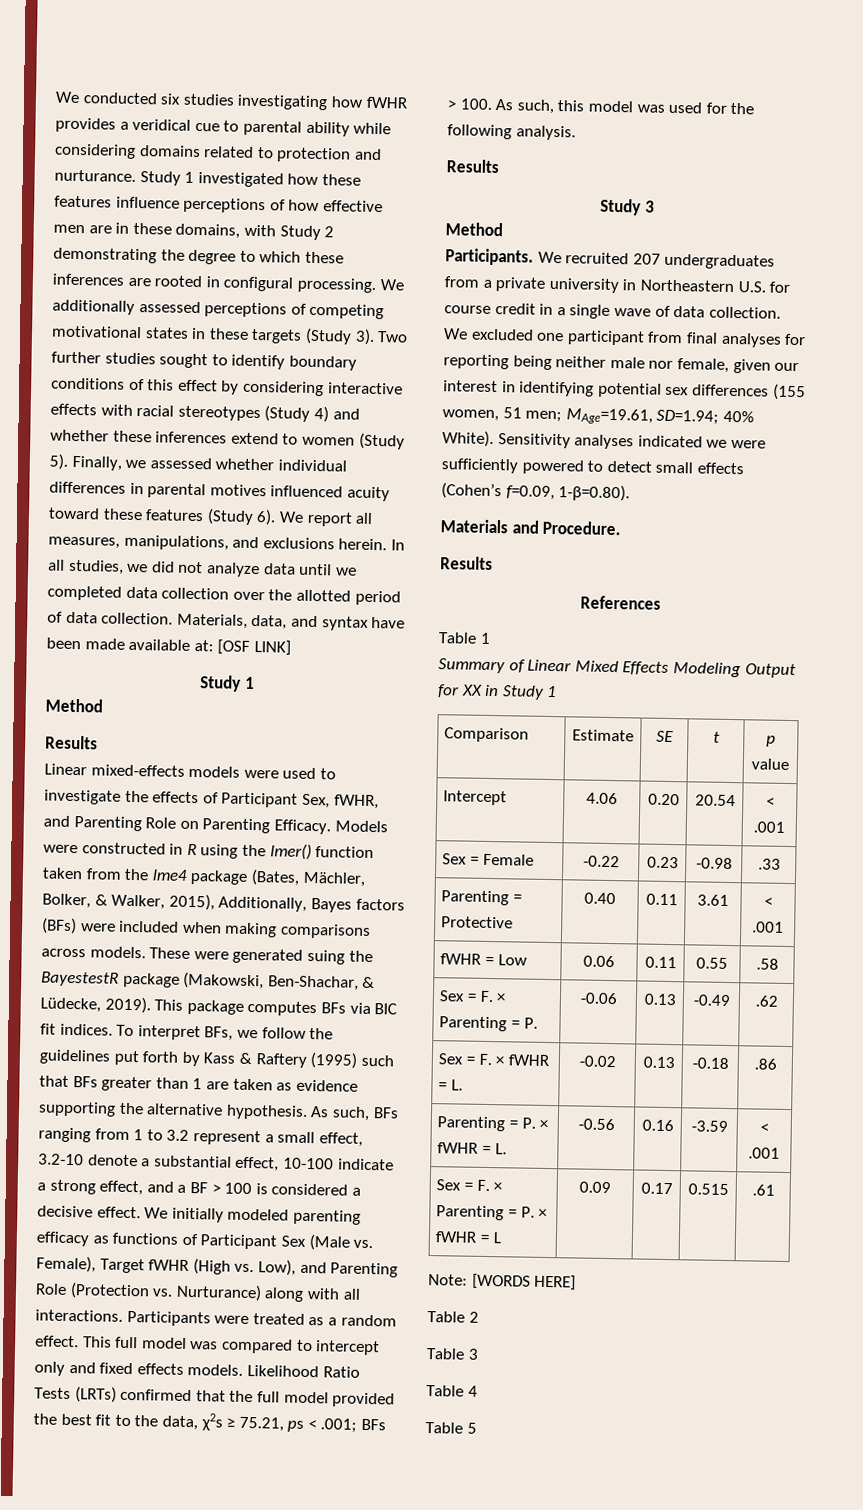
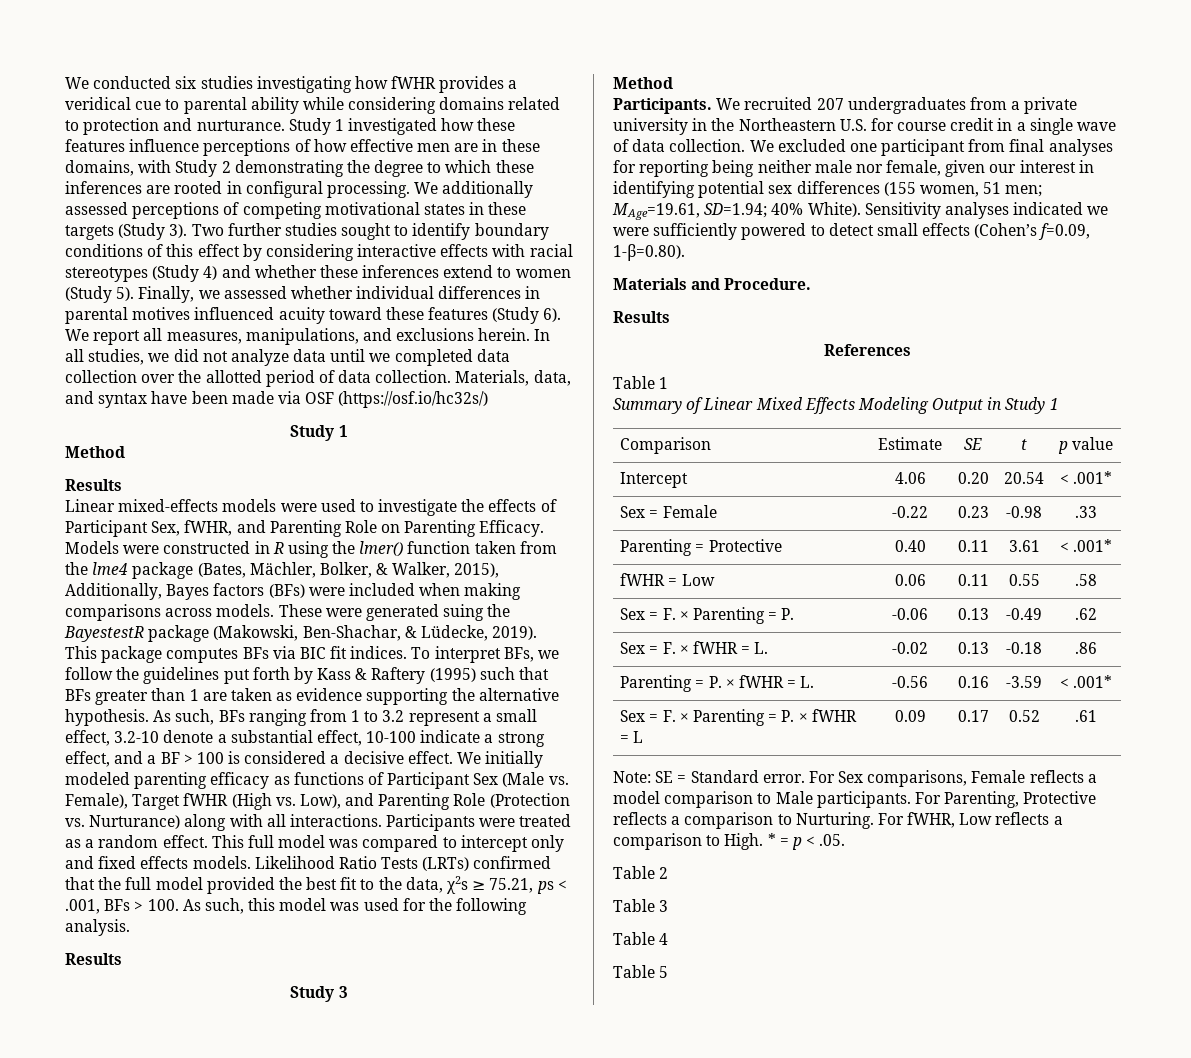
- Materials, data, and syntax have been made available at: [OSF LINK]
+ Materials, data, and syntax have been made via OSF (https://osf.io/hc32s/)
- Likelihood Ratio Tests (LRTs) confirmed that the full model provided the best fit to the data, χ2s ≥ 75.21, ps < .001; BFs > 100. As such, this model was used for the following analysis.
+ Likelihood Ratio Tests (LRTs) confirmed that the full model provided the best fit to the data, χ2s ≥ 75.21, ps < .001, BFs > 100. As such, this model was used for the following analysis.
- We recruited 207 undergraduates from a private university in Northeastern U.S. for course credit in a single wave of data collection.
+ We recruited 207 undergraduates from a private university in the Northeastern U.S. for course credit in a single wave of data collection.
- Summary of Linear Mixed Effects Modeling Output for XX in Study 1
+ Summary of Linear Mixed Effects Modeling Output in Study 1
- Intercept | 4.06 | 0.20 | 20.54 | < .001
+ Intercept | 4.06 | 0.20 | 20.54 | < .001*
- Parenting = Protective | 0.40 | 0.11 | 3.61 | < .001
+ Parenting = Protective | 0.40 | 0.11 | 3.61 | < .001*
- Parenting = P. × fWHR = L. | -0.56 | 0.16 | -3.59 | < .001
+ Parenting = P. × fWHR = L. | -0.56 | 0.16 | -3.59 | < .001*
- Sex = F. × Parenting = P. × fWHR = L | 0.09 | 0.17 | 0.515 | .61
+ Sex = F. × Parenting = P. × fWHR = L | 0.09 | 0.17 | 0.52 | .61
- Note: [WORDS HERE]
+ Note: SE = Standard error. For Sex comparisons, Female reflects a model comparison to Male participants. For Parenting, Protective reflects a comparison to Nurturing. For fWHR, Low reflects a comparison to High. * = p < .05.

